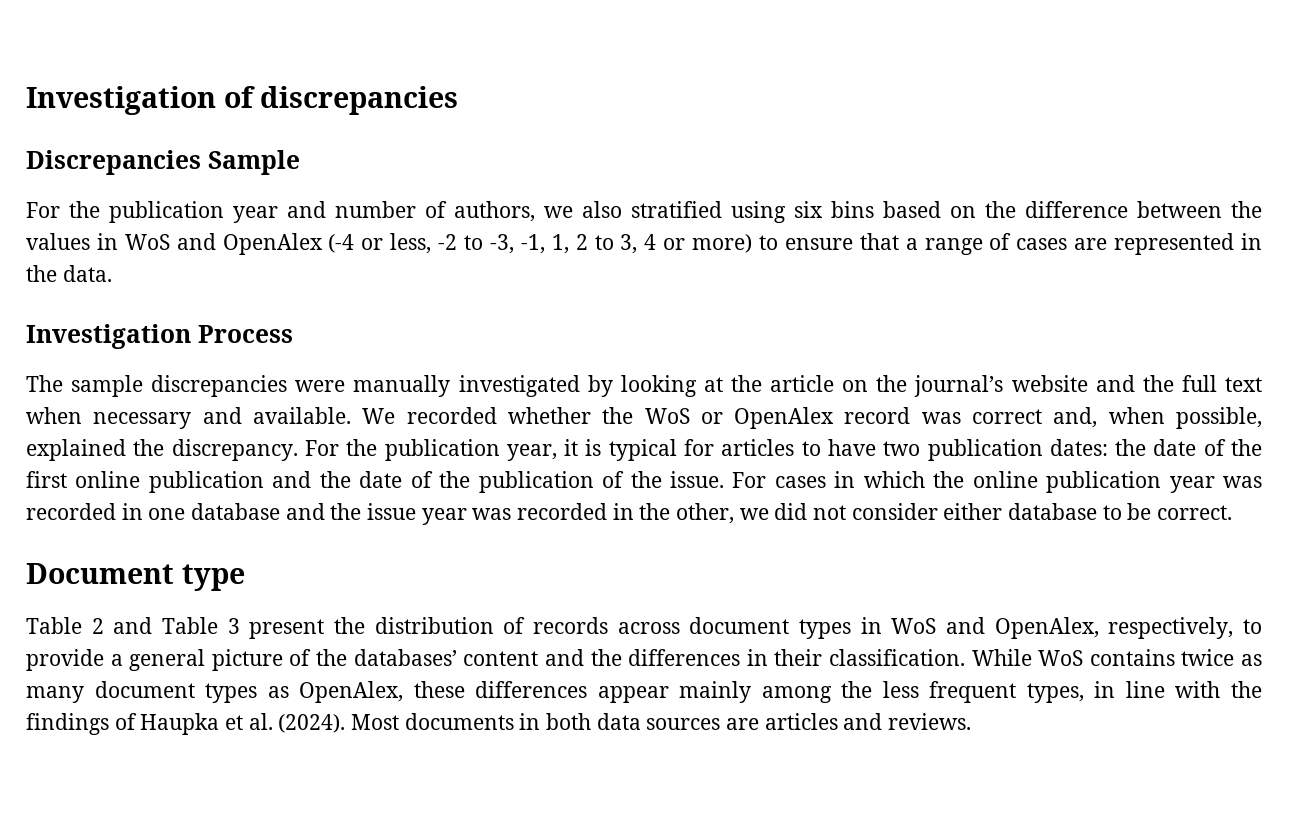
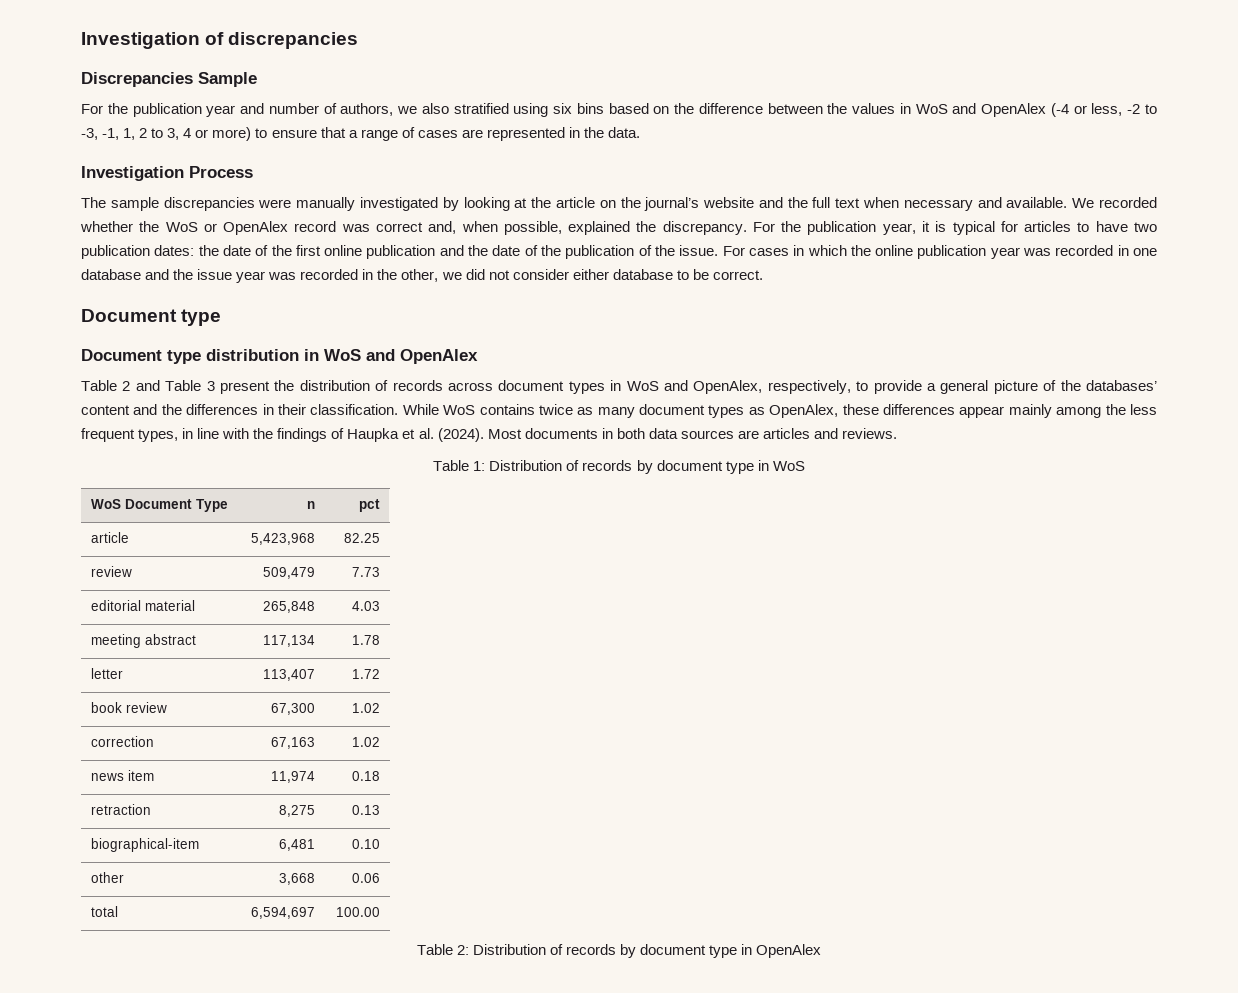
+ Document type distribution in WoS and OpenAlex
+ Table 1: Distribution of records by document type in WoS
+ WoS Document Type | n | pct
+ article | 5,423,968 | 82.25
+ review | 509,479 | 7.73
+ editorial material | 265,848 | 4.03
+ meeting abstract | 117,134 | 1.78
+ letter | 113,407 | 1.72
+ book review | 67,300 | 1.02
+ correction | 67,163 | 1.02
+ news item | 11,974 | 0.18
+ retraction | 8,275 | 0.13
+ biographical-item | 6,481 | 0.10
+ other | 3,668 | 0.06
+ total | 6,594,697 | 100.00
+ Table 2: Distribution of records by document type in OpenAlex

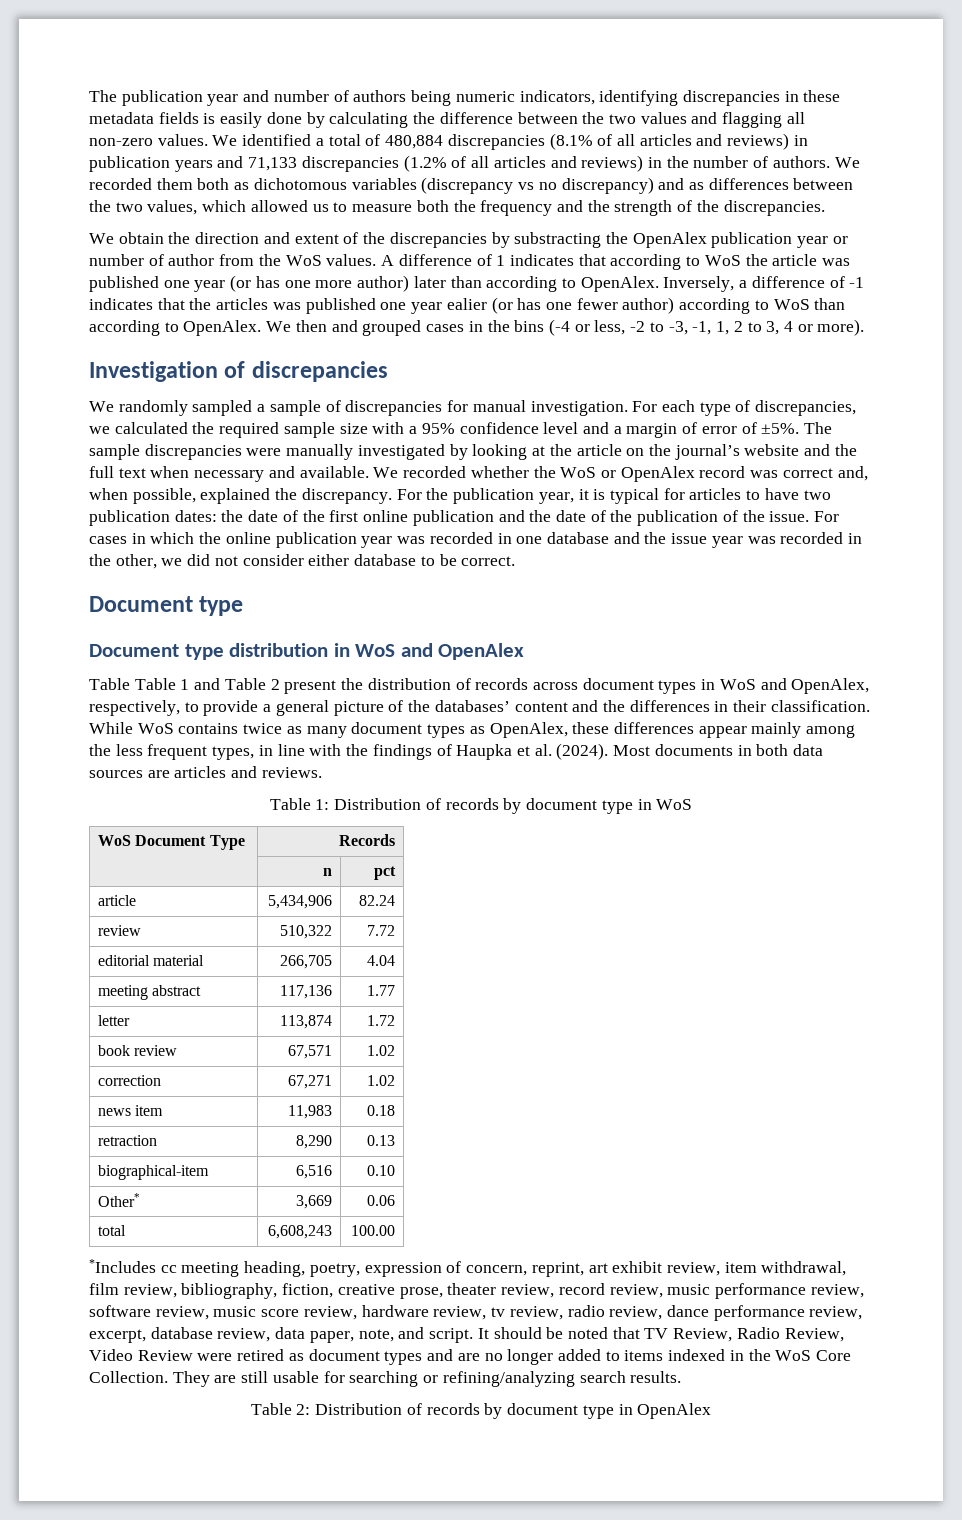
+ The publication year and number of authors being numeric indicators, identifying discrepancies in these metadata fields is easily done by calculating the difference between the two values and flagging all non-zero values. We identified a total of 480,884 discrepancies (8.1% of all articles and reviews) in publication years and 71,133 discrepancies (1.2% of all articles and reviews) in the number of authors. We recorded them both as dichotomous variables (discrepancy vs no discrepancy) and as differences between the two values, which allowed us to measure both the frequency and the strength of the discrepancies.
+ We obtain the direction and extent of the discrepancies by substracting the OpenAlex publication year or number of author from the WoS values. A difference of 1 indicates that according to WoS the article was published one year (or has one more author) later than according to OpenAlex. Inversely, a difference of -1 indicates that the articles was published one year ealier (or has one fewer author) according to WoS than according to OpenAlex. We then and grouped cases in the bins (-4 or less, -2 to -3, -1, 1, 2 to 3, 4 or more).
  Investigation of discrepancies
- Discrepancies Sample
- For the publication year and number of authors, we also stratified using six bins based on the difference between the values in WoS and OpenAlex (-4 or less, -2 to -3, -1, 1, 2 to 3, 4 or more) to ensure that a range of cases are represented in the data.
- Investigation Process
- The sample discrepancies were manually investigated by looking at the article on the journal’s website and the full text when necessary and available.
+ We randomly sampled a sample of discrepancies for manual investigation. For each type of discrepancies, we calculated the required sample size with a 95% confidence level and a margin of error of ±5%. The sample discrepancies were manually investigated by looking at the article on the journal’s website and the full text when necessary and available.
- Table 2 and Table 3 present the distribution of records across document types in WoS and OpenAlex, respectively, to provide a general picture of the databases’ content and the differences in their classification.
+ Table Table 1 and Table 2 present the distribution of records across document types in WoS and OpenAlex, respectively, to provide a general picture of the databases’ content and the differences in their classification.
- WoS Document Type | n | pct
+ WoS Document Type | Records
+ | n | pct
- article | 5,423,968 | 82.25
- review | 509,479 | 7.73
+ article | 5,434,906 | 82.24
+ review | 510,322 | 7.72
- editorial material | 265,848 | 4.03
+ editorial material | 266,705 | 4.04
- meeting abstract | 117,134 | 1.78
+ meeting abstract | 117,136 | 1.77
- letter | 113,407 | 1.72
+ letter | 113,874 | 1.72
- book review | 67,300 | 1.02
+ book review | 67,571 | 1.02
- correction | 67,163 | 1.02
+ correction | 67,271 | 1.02
- news item | 11,974 | 0.18
+ news item | 11,983 | 0.18
- retraction | 8,275 | 0.13
+ retraction | 8,290 | 0.13
- biographical-item | 6,481 | 0.10
+ biographical-item | 6,516 | 0.10
- other | 3,668 | 0.06
+ Other* | 3,669 | 0.06
- total | 6,594,697 | 100.00
+ total | 6,608,243 | 100.00
+ *Includes cc meeting heading, poetry, expression of concern, reprint, art exhibit review, item withdrawal, film review, bibliography, fiction, creative prose, theater review, record review, music performance review, software review, music score review, hardware review, tv review, radio review, dance performance review, excerpt, database review, data paper, note, and script. It should be noted that TV Review, Radio Review, Video Review were retired as document types and are no longer added to items indexed in the WoS Core Collection. They are still usable for searching or refining/analyzing search results.

